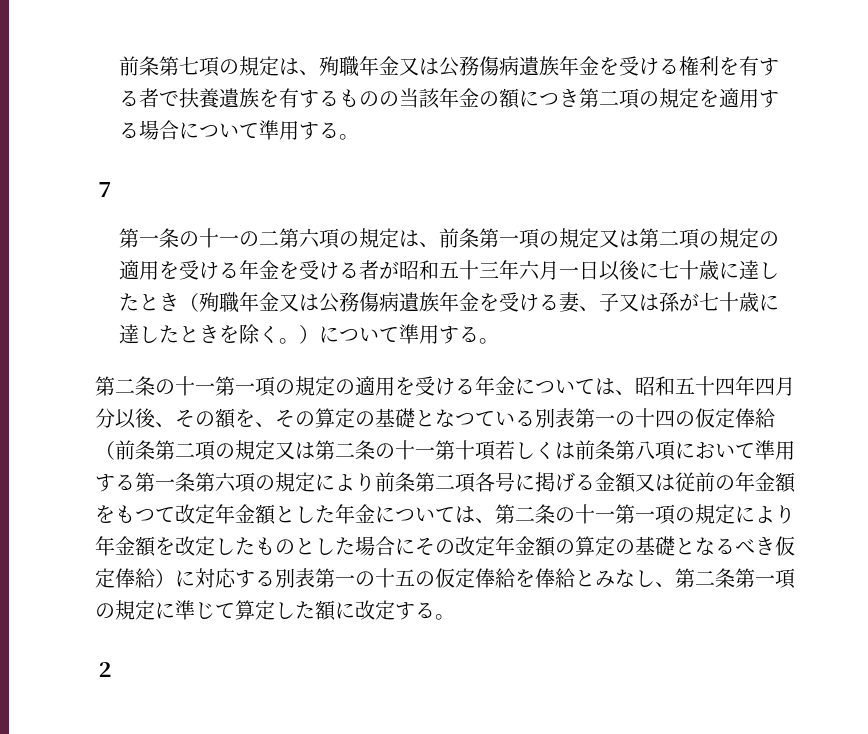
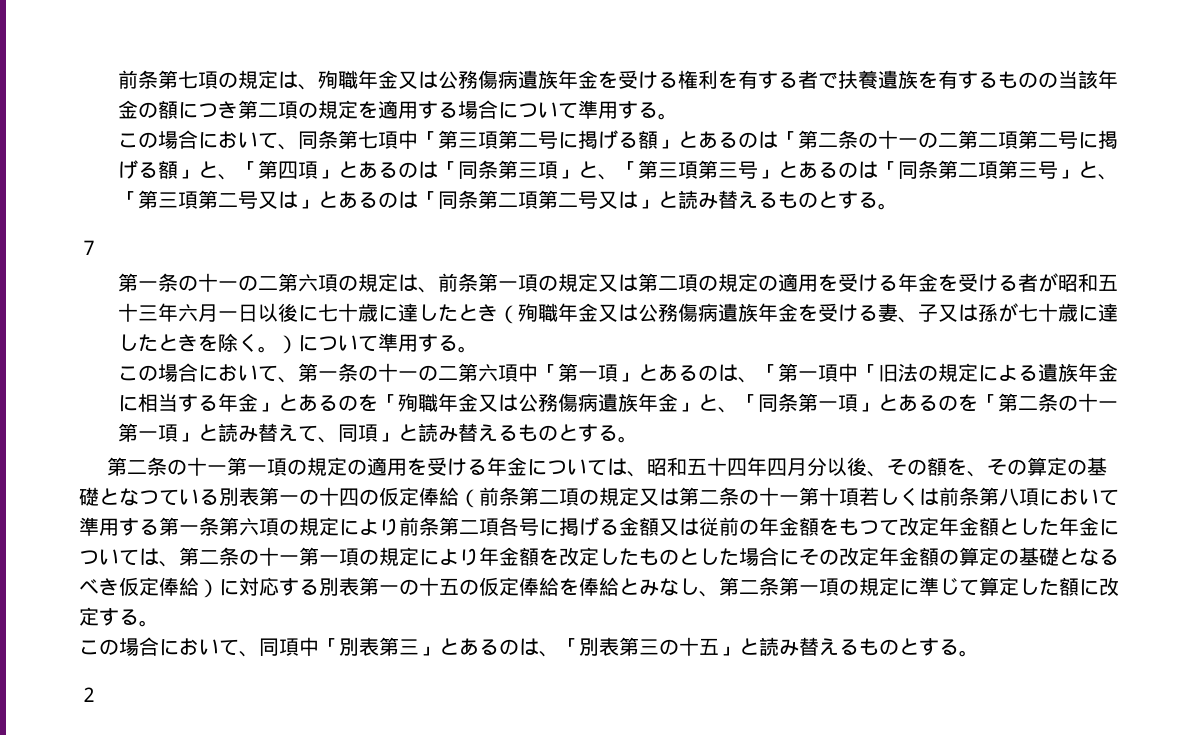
+ この場合において、同条第七項中「第三項第二号に掲げる額」とあるのは「第二条の十一の二第二項第二号に掲げる額」と、「第四項」とあるのは「同条第三項」と、「第三項第三号」とあるのは「同条第二項第三号」と、「第三項第二号又は」とあるのは「同条第二項第二号又は」と読み替えるものとする。
+ この場合において、第一条の十一の二第六項中「第一項」とあるのは、「第一項中「旧法の規定による遺族年金に相当する年金」とあるのを「殉職年金又は公務傷病遺族年金」と、「同条第一項」とあるのを「第二条の十一第一項」と読み替えて、同項」と読み替えるものとする。
+ この場合において、同項中「別表第三」とあるのは、「別表第三の十五」と読み替えるものとする。

